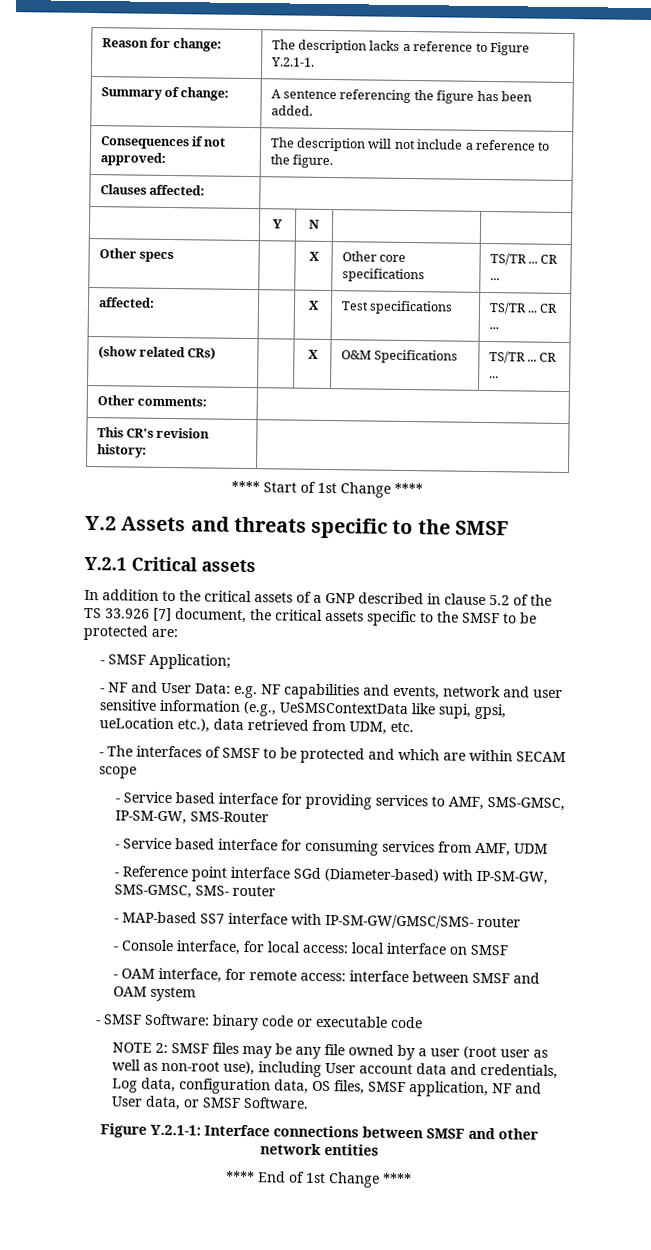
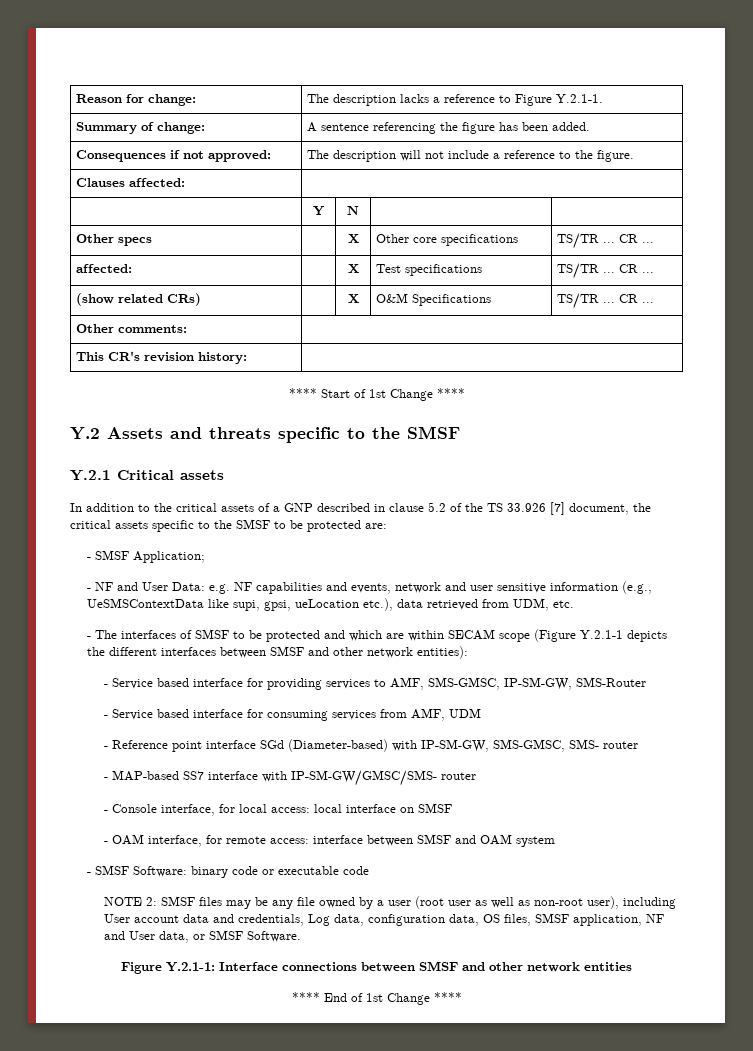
- - The interfaces of SMSF to be protected and which are within SECAM scope
+ - The interfaces of SMSF to be protected and which are within SECAM scope (Figure Y.2.1-1 depicts the different interfaces between SMSF and other network entities):
- NOTE 2: SMSF files may be any file owned by a user (root user as well as non-root use), including User account data and credentials, Log data, configuration data, OS files, SMSF application, NF and User data, or SMSF Software.
+ NOTE 2: SMSF files may be any file owned by a user (root user as well as non-root user), including User account data and credentials, Log data, configuration data, OS files, SMSF application, NF and User data, or SMSF Software.

